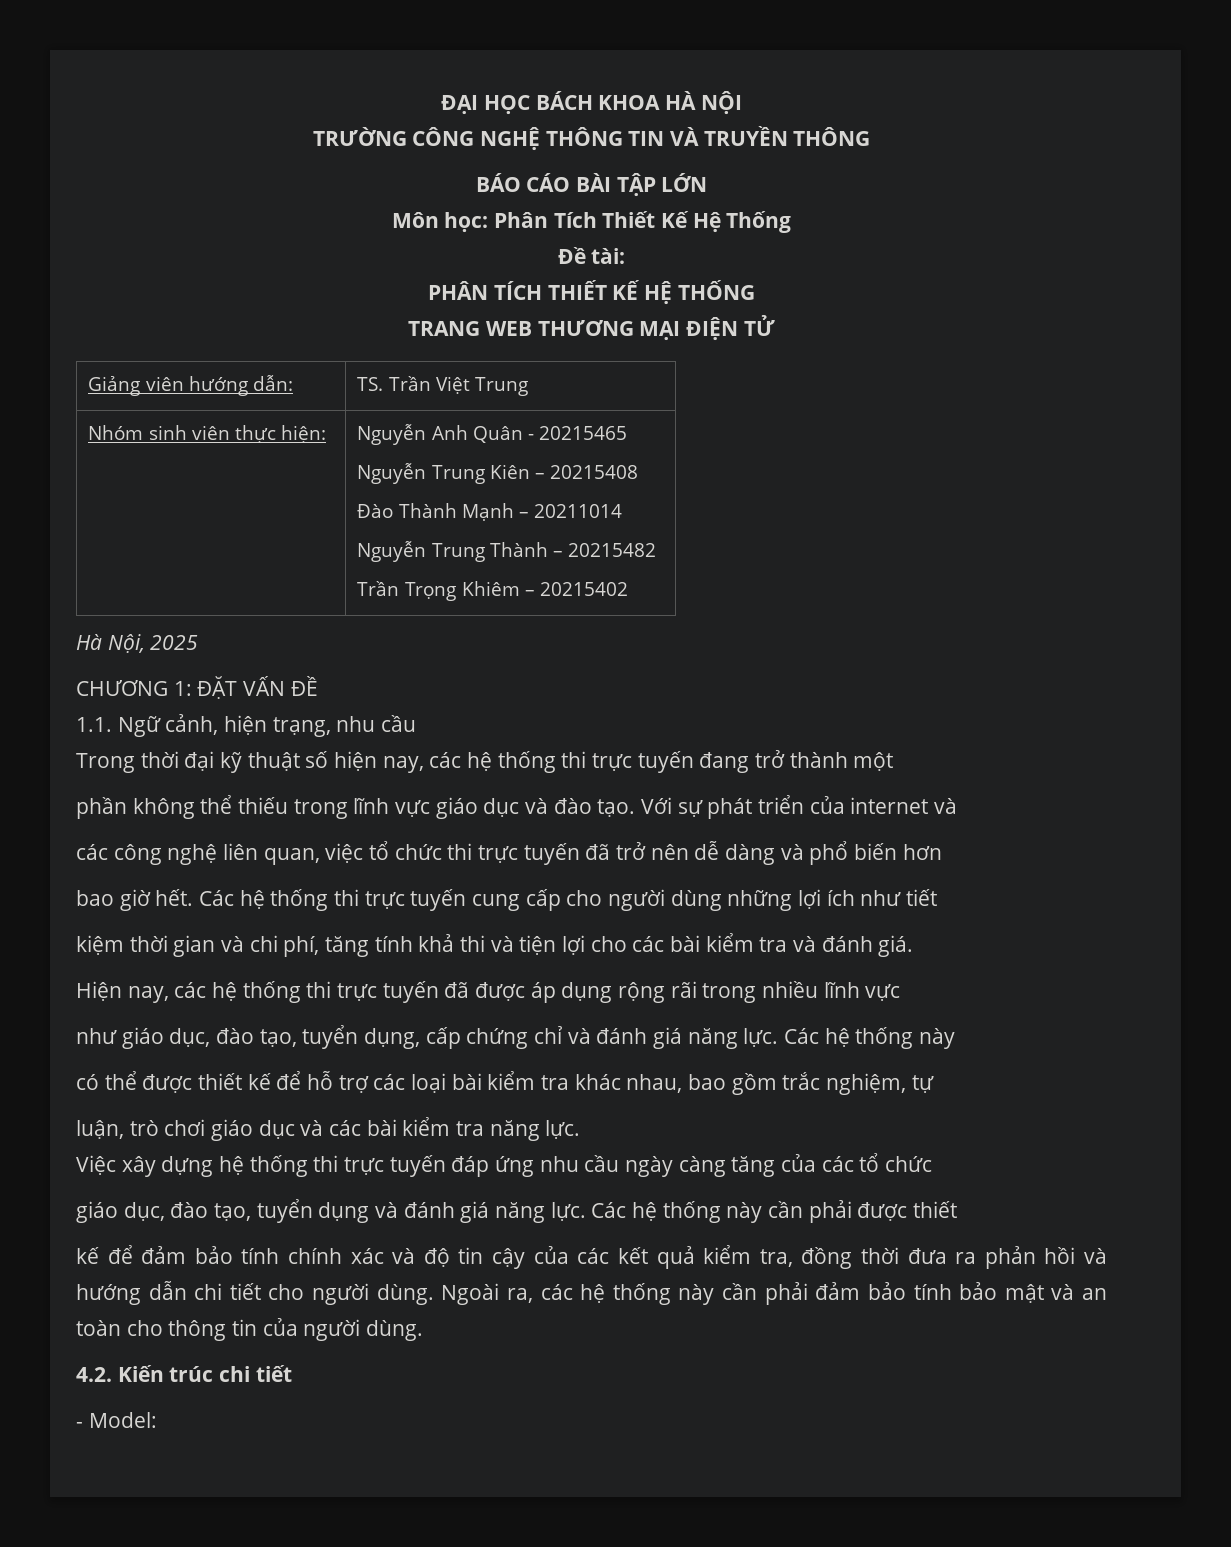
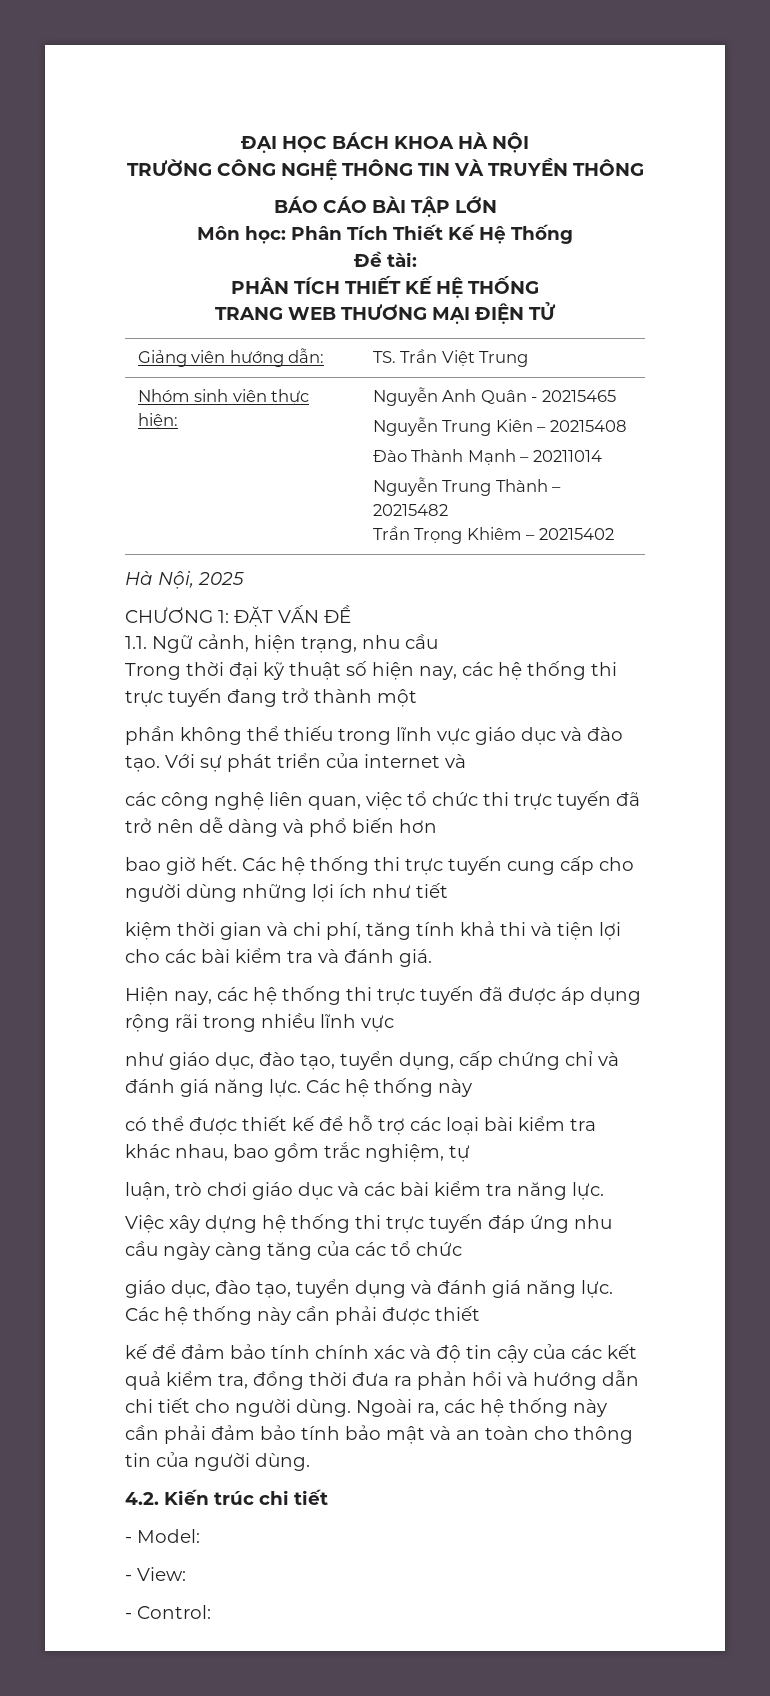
+ - View:
+ - Control:

